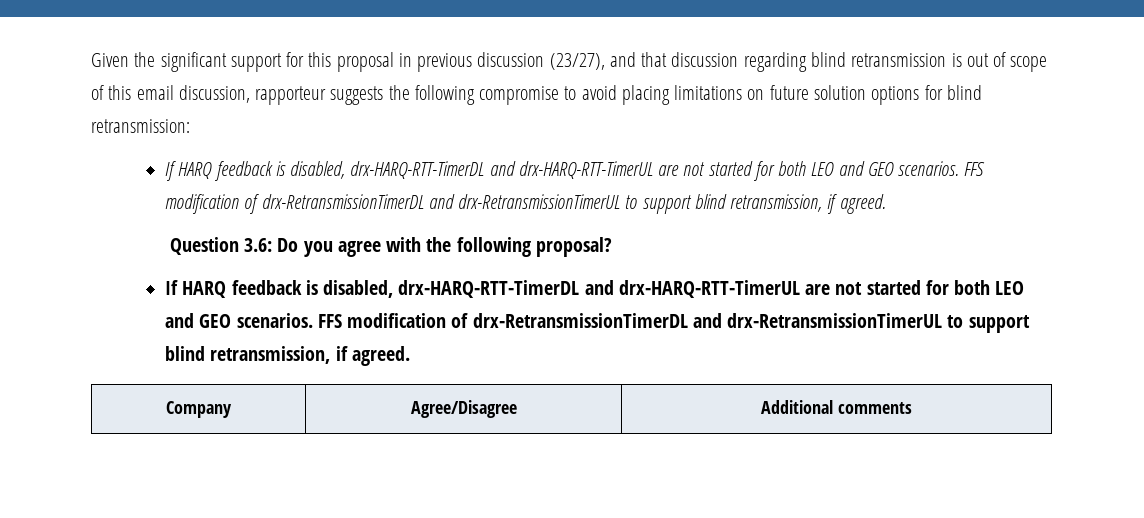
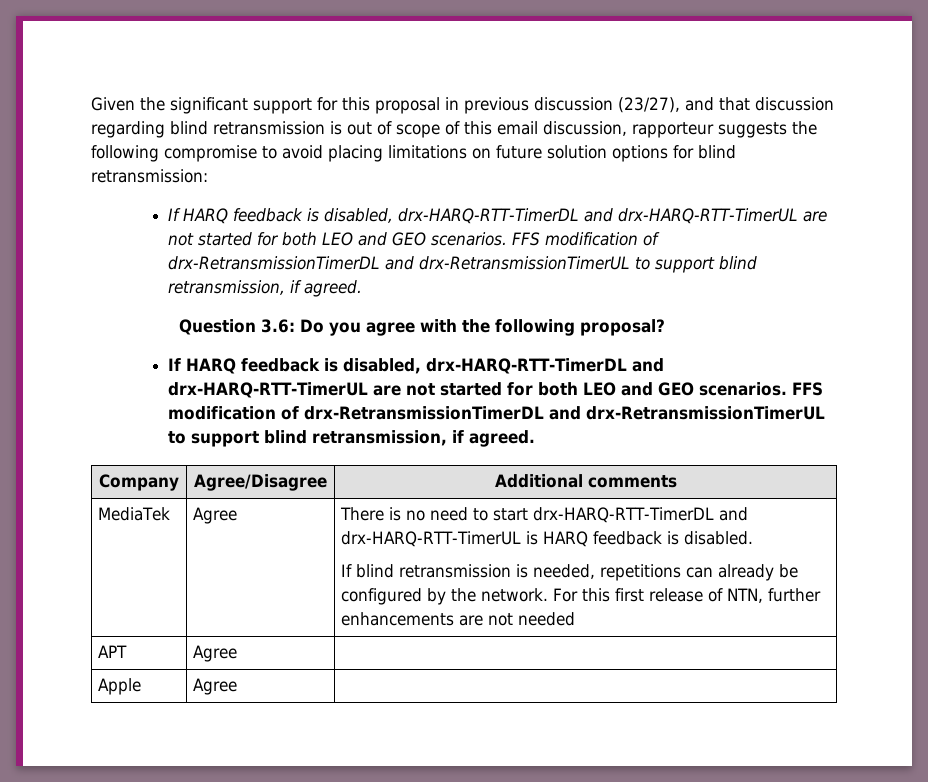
+ MediaTek | Agree | There is no need to start drx-HARQ-RTT-TimerDL and drx-HARQ-RTT-TimerUL is HARQ feedback is disabled.
+ If blind retransmission is needed, repetitions can already be configured by the network. For this first release of NTN, further enhancements are not needed
+ APT | Agree |
+ Apple | Agree |

